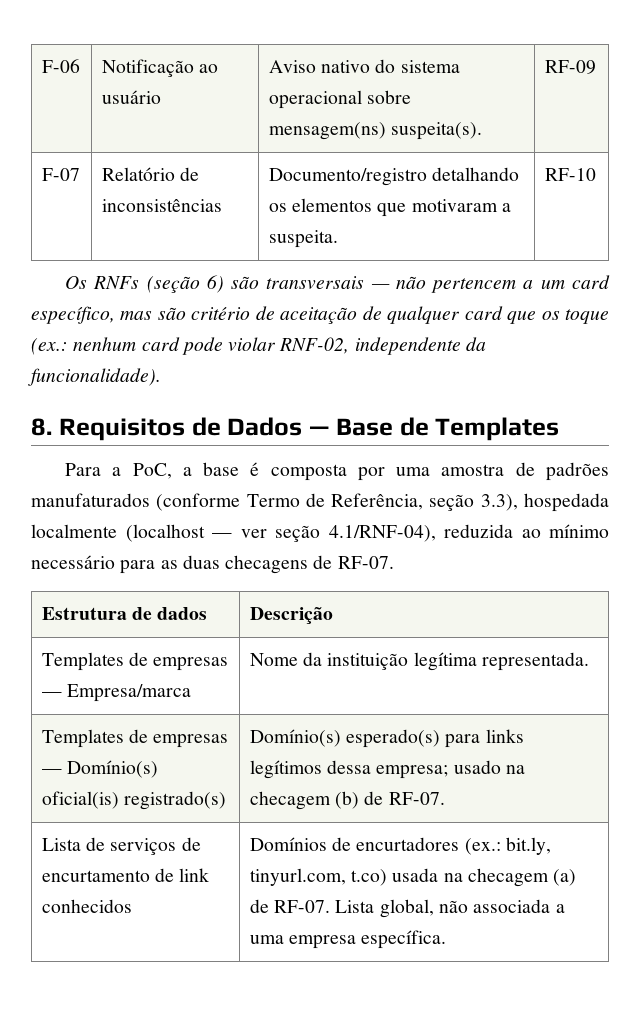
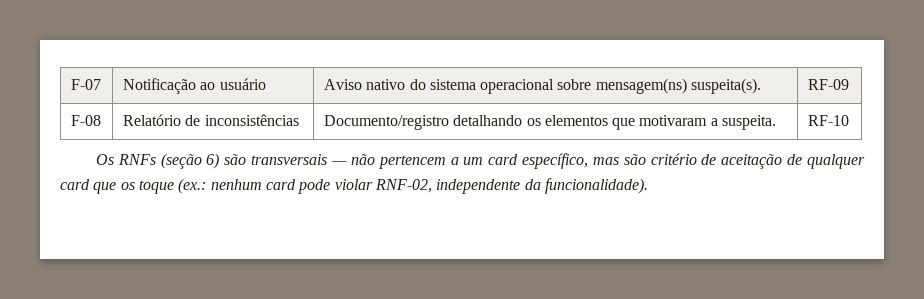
- F-06 | Notificação ao usuário | Aviso nativo do sistema operacional sobre mensagem(ns) suspeita(s). | RF-09
+ F-07 | Notificação ao usuário | Aviso nativo do sistema operacional sobre mensagem(ns) suspeita(s). | RF-09
- F-07 | Relatório de inconsistências | Documento/registro detalhando os elementos que motivaram a suspeita. | RF-10
+ F-08 | Relatório de inconsistências | Documento/registro detalhando os elementos que motivaram a suspeita. | RF-10
- 8. Requisitos de Dados — Base de Templates
- Para a PoC, a base é composta por uma amostra de padrões manufaturados (conforme Termo de Referência, seção 3.3), hospedada localmente (localhost — ver seção 4.1/RNF-04), reduzida ao mínimo necessário para as duas checagens de RF-07.
- Estrutura de dados | Descrição
- Templates de empresas — Empresa/marca | Nome da instituição legítima representada.
- Templates de empresas — Domínio(s) oficial(is) registrado(s) | Domínio(s) esperado(s) para links legítimos dessa empresa; usado na checagem (b) de RF-07.
- Lista de serviços de encurtamento de link conhecidos | Domínios de encurtadores (ex.: bit.ly, tinyurl.com, t.co) usada na checagem (a) de RF-07. Lista global, não associada a uma empresa específica.

